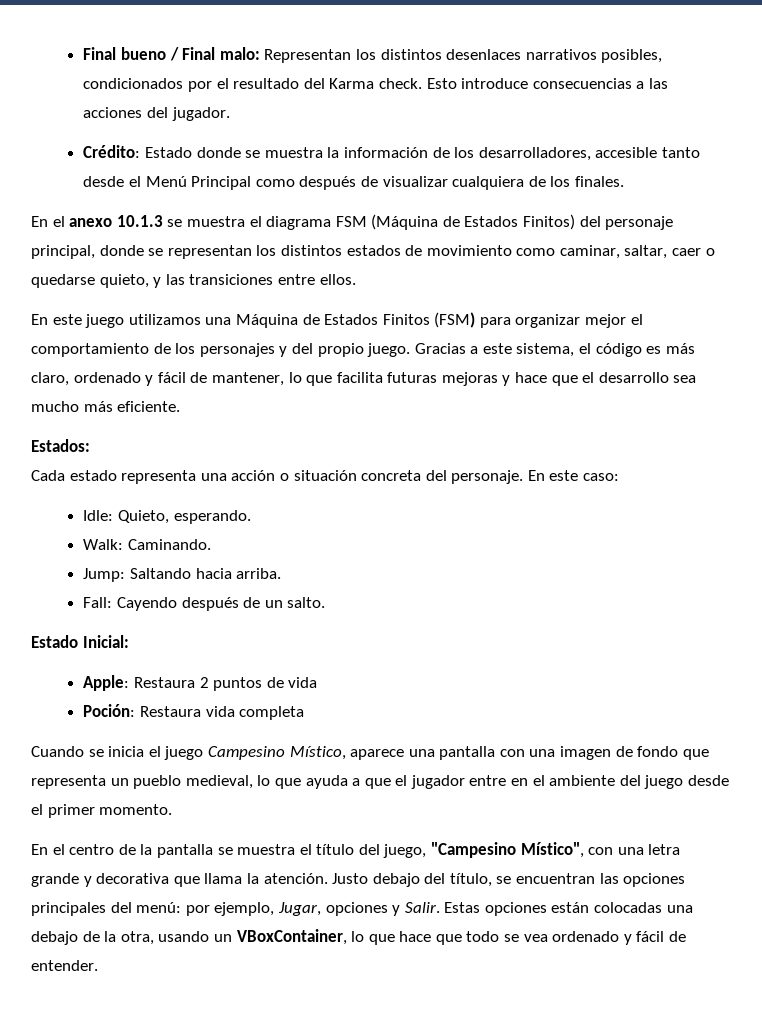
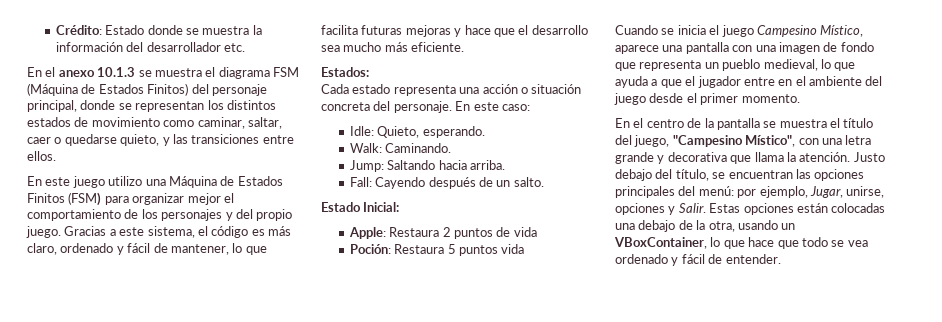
- Final bueno / Final malo: Representan los distintos desenlaces narrativos posibles, condicionados por el resultado del Karma check. Esto introduce consecuencias a las acciones del jugador.
- Crédito: Estado donde se muestra la información de los desarrolladores, accesible tanto desde el Menú Principal como después de visualizar cualquiera de los finales.
+ Crédito: Estado donde se muestra la información del desarrollador etc.
- En este juego utilizamos una Máquina de Estados Finitos (FSM) para organizar mejor el comportamiento de los personajes y del propio juego.
+ En este juego utilizo una Máquina de Estados Finitos (FSM) para organizar mejor el comportamiento de los personajes y del propio juego.
- Poción: Restaura vida completa
+ Poción: Restaura 5 puntos vida
- Justo debajo del título, se encuentran las opciones principales del menú: por ejemplo, Jugar, opciones y Salir.
+ Justo debajo del título, se encuentran las opciones principales del menú: por ejemplo, Jugar, unirse, opciones y Salir.

